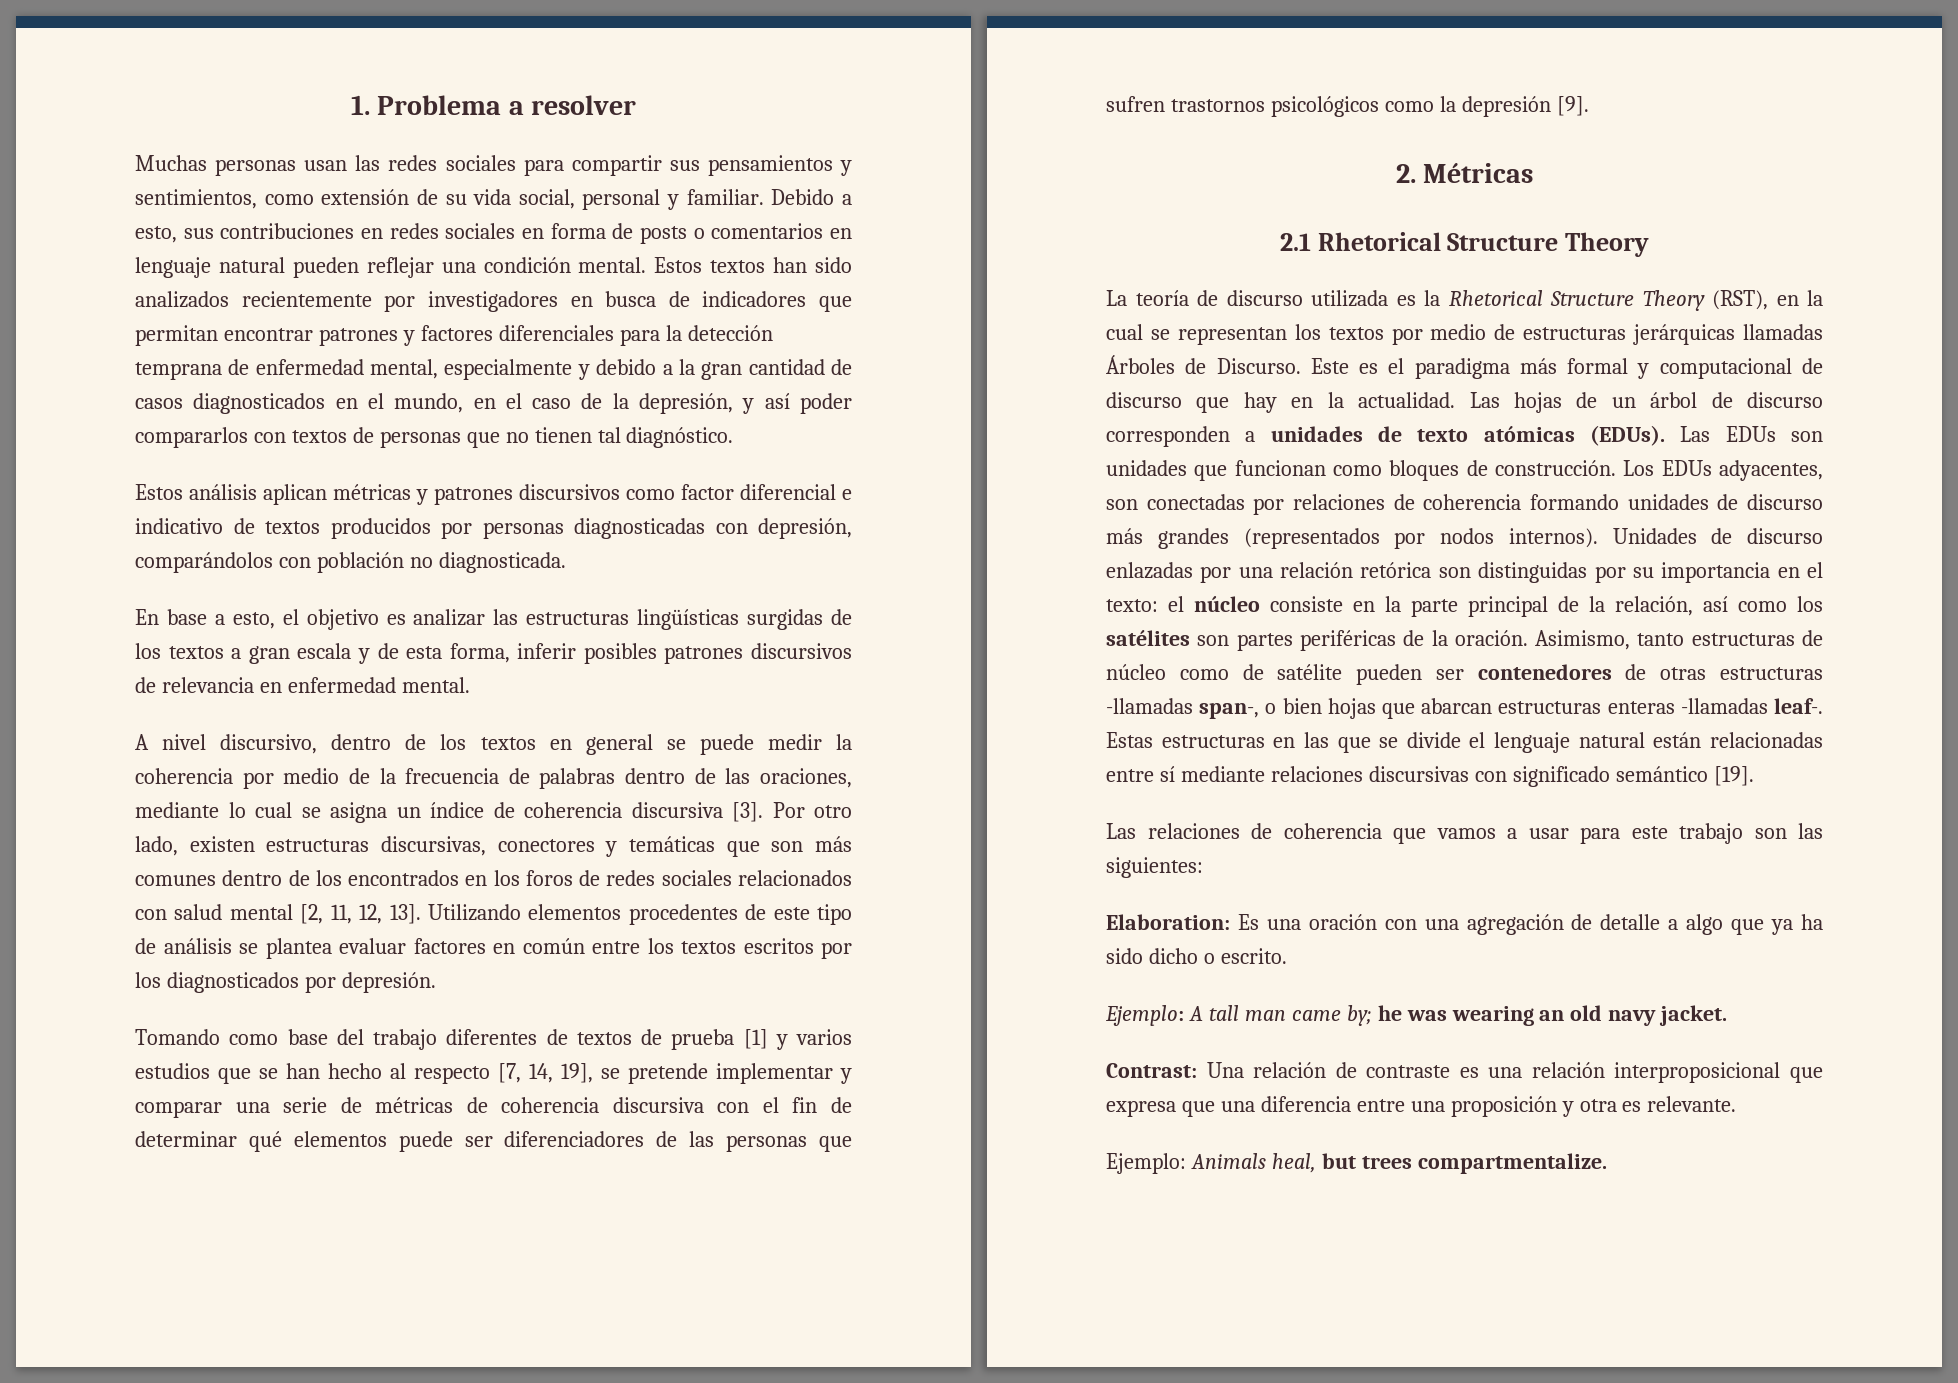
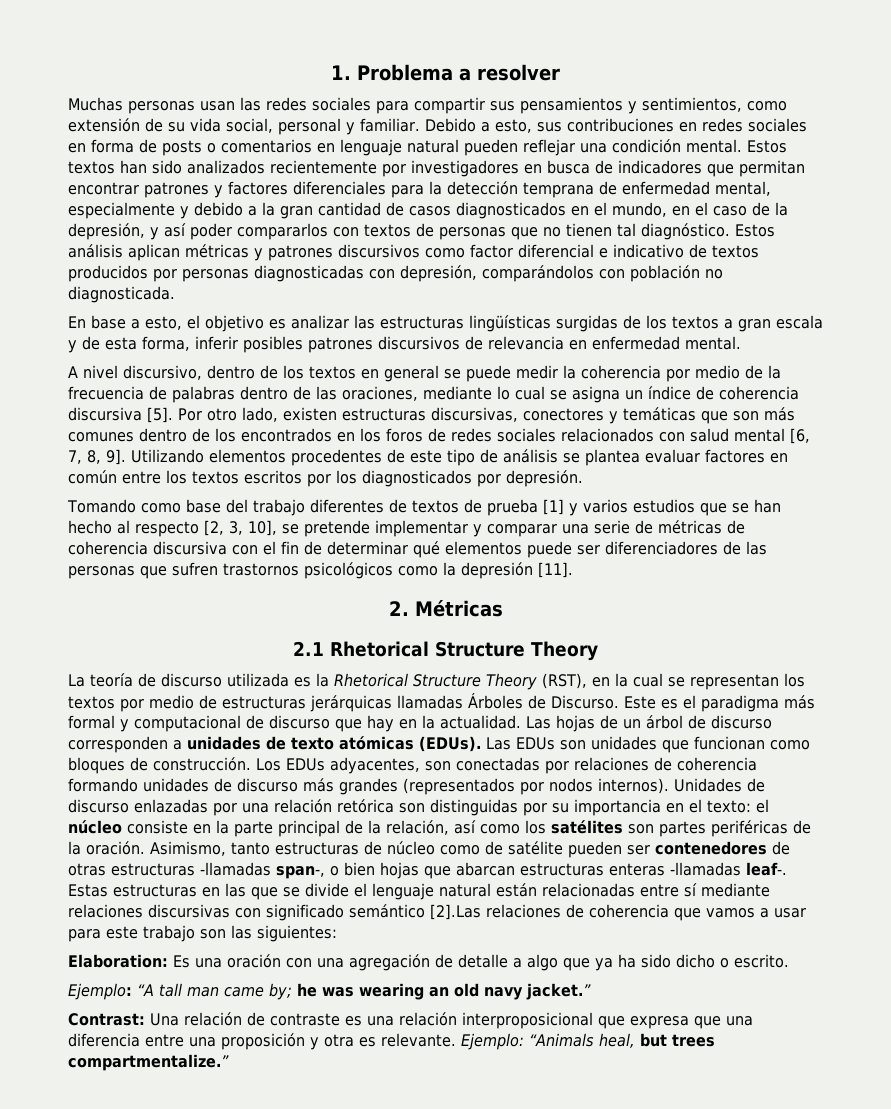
- Estos textos han sido analizados recientemente por investigadores en busca de indicadores que permitan encontrar patrones y factores diferenciales para la detección temprana de enfermedad mental, especialmente y debido a la gran cantidad de casos diagnosticados en el mundo, en el caso de la depresión, y así poder compararlos con textos de personas que no tienen tal diagnóstico.
- Estos análisis aplican métricas y patrones discursivos como factor diferencial e indicativo de textos producidos por personas diagnosticadas con depresión, comparándolos con población no diagnosticada.
+ Estos textos han sido analizados recientemente por investigadores en busca de indicadores que permitan encontrar patrones y factores diferenciales para la detección temprana de enfermedad mental, especialmente y debido a la gran cantidad de casos diagnosticados en el mundo, en el caso de la depresión, y así poder compararlos con textos de personas que no tienen tal diagnóstico. Estos análisis aplican métricas y patrones discursivos como factor diferencial e indicativo de textos producidos por personas diagnosticadas con depresión, comparándolos con población no diagnosticada.
- A nivel discursivo, dentro de los textos en general se puede medir la coherencia por medio de la frecuencia de palabras dentro de las oraciones, mediante lo cual se asigna un índice de coherencia discursiva [3].
+ A nivel discursivo, dentro de los textos en general se puede medir la coherencia por medio de la frecuencia de palabras dentro de las oraciones, mediante lo cual se asigna un índice de coherencia discursiva [5].
- Por otro lado, existen estructuras discursivas, conectores y temáticas que son más comunes dentro de los encontrados en los foros de redes sociales relacionados con salud mental [2, 11, 12, 13].
+ Por otro lado, existen estructuras discursivas, conectores y temáticas que son más comunes dentro de los encontrados en los foros de redes sociales relacionados con salud mental [6, 7, 8, 9].
- Tomando como base del trabajo diferentes de textos de prueba [1] y varios estudios que se han hecho al respecto [7, 14, 19], se pretende implementar y comparar una serie de métricas de coherencia discursiva con el fin de determinar qué elementos puede ser diferenciadores de las personas que sufren trastornos psicológicos como la depresión [9].
+ Tomando como base del trabajo diferentes de textos de prueba [1] y varios estudios que se han hecho al respecto [2, 3, 10], se pretende implementar y comparar una serie de métricas de coherencia discursiva con el fin de determinar qué elementos puede ser diferenciadores de las personas que sufren trastornos psicológicos como la depresión [11].
- Estas estructuras en las que se divide el lenguaje natural están relacionadas entre sí mediante relaciones discursivas con significado semántico [19].
- Las relaciones de coherencia que vamos a usar para este trabajo son las siguientes:
+ Estas estructuras en las que se divide el lenguaje natural están relacionadas entre sí mediante relaciones discursivas con significado semántico [2].Las relaciones de coherencia que vamos a usar para este trabajo son las siguientes:
- Ejemplo: A tall man came by; he was wearing an old navy jacket.
+ Ejemplo: “A tall man came by; he was wearing an old navy jacket.”
- Contrast: Una relación de contraste es una relación interproposicional que expresa que una diferencia entre una proposición y otra es relevante.
- Ejemplo: Animals heal, but trees compartmentalize.
+ Contrast: Una relación de contraste es una relación interproposicional que expresa que una diferencia entre una proposición y otra es relevante. Ejemplo: “Animals heal, but trees compartmentalize.”

